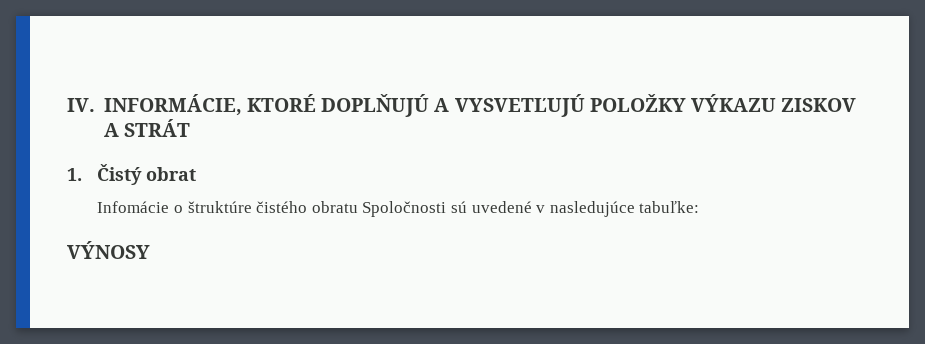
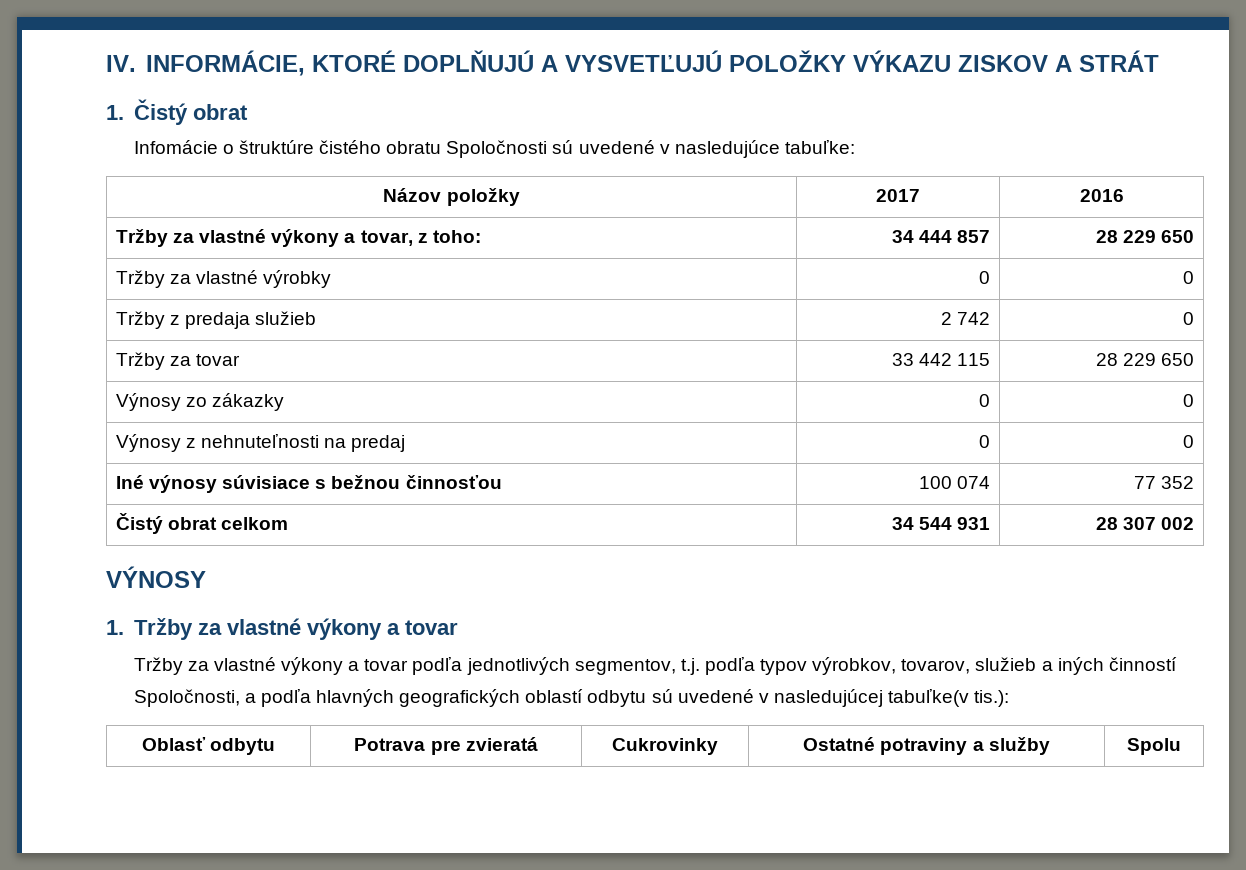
+ Názov položky | 2017 | 2016
+ Tržby za vlastné výkony a tovar, z toho: | 34 444 857 | 28 229 650
+ Tržby za vlastné výrobky | 0 | 0
+ Tržby z predaja služieb | 2 742 | 0
+ Tržby za tovar | 33 442 115 | 28 229 650
+ Výnosy zo zákazky | 0 | 0
+ Výnosy z nehnuteľnosti na predaj | 0 | 0
+ Iné výnosy súvisiace s bežnou činnosťou | 100 074 | 77 352
+ Čistý obrat celkom | 34 544 931 | 28 307 002
  VÝNOSY
+ 1. Tržby za vlastné výkony a tovar
+ Tržby za vlastné výkony a tovar podľa jednotlivých segmentov, t.j. podľa typov výrobkov, tovarov, služieb a iných činností Spoločnosti, a podľa hlavných geografických oblastí odbytu sú uvedené v nasledujúcej tabuľke(v tis.):
+ Oblasť odbytu | Potrava pre zvieratá | Cukrovinky | Ostatné potraviny a služby | Spolu

